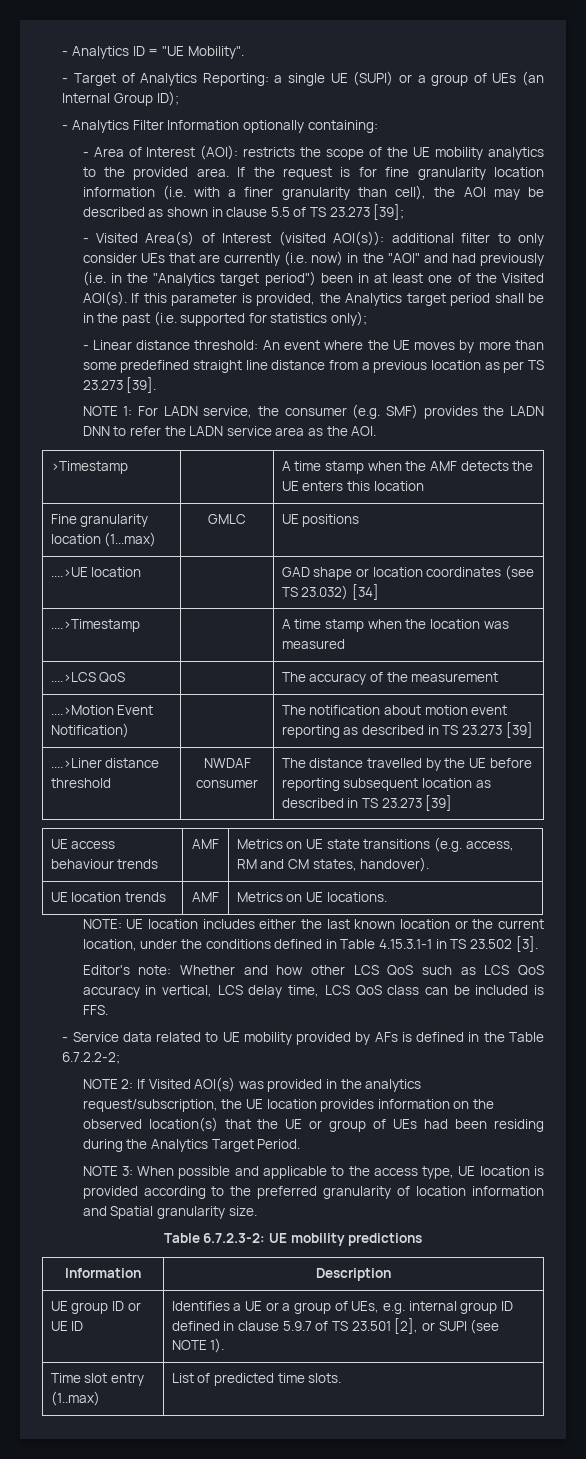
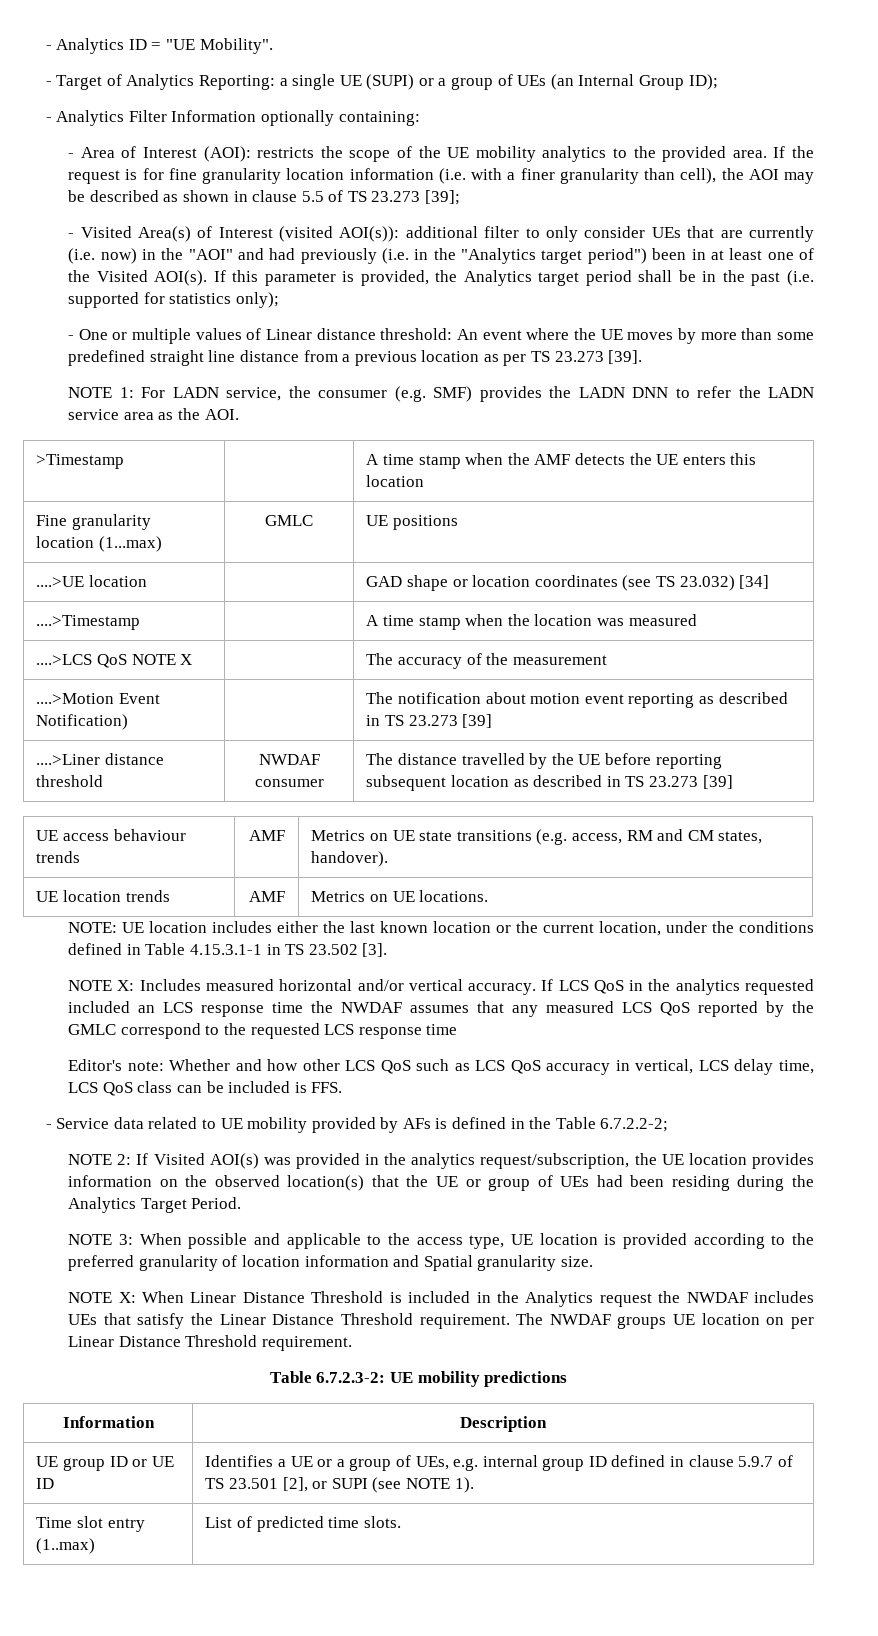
- - Linear distance threshold: An event where the UE moves by more than some predefined straight line distance from a previous location as per TS 23.273 [39].
+ - One or multiple values of Linear distance threshold: An event where the UE moves by more than some predefined straight line distance from a previous location as per TS 23.273 [39].
- ....>LCS QoS | | The accuracy of the measurement
+ ....>LCS QoS NOTE X | | The accuracy of the measurement
+ NOTE X: Includes measured horizontal and/or vertical accuracy. If LCS QoS in the analytics requested included an LCS response time the NWDAF assumes that any measured LCS QoS reported by the GMLC correspond to the requested LCS response time
+ NOTE X: When Linear Distance Threshold is included in the Analytics request the NWDAF includes UEs that satisfy the Linear Distance Threshold requirement. The NWDAF groups UE location on per Linear Distance Threshold requirement.

